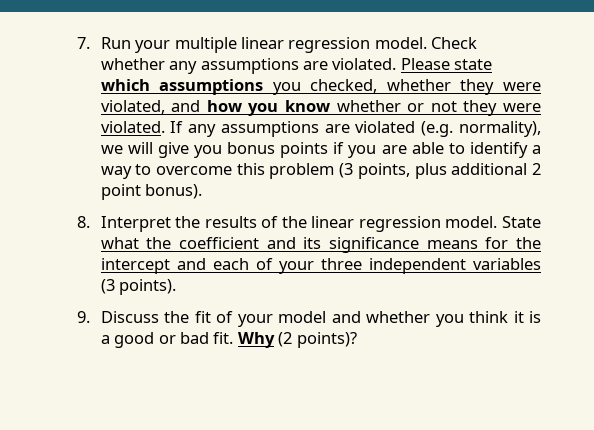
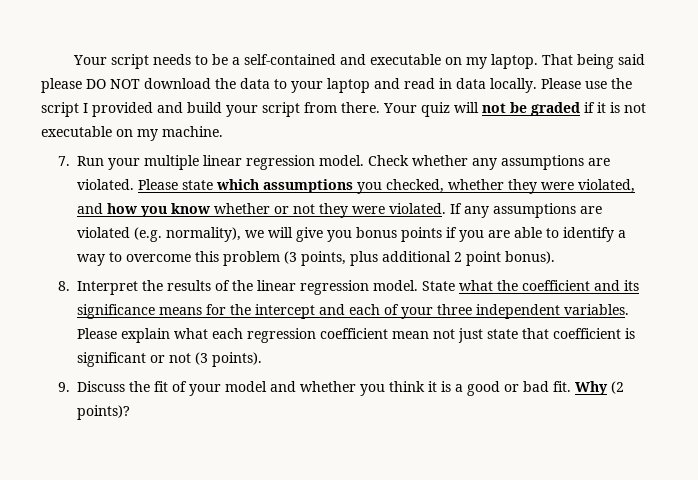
+ Your script needs to be a self-contained and executable on my laptop. That being said please DO NOT download the data to your laptop and read in data locally. Please use the script I provided and build your script from there. Your quiz will not be graded if it is not executable on my machine.
- State what the coefficient and its significance means for the intercept and each of your three independent variables (3 points).
+ State what the coefficient and its significance means for the intercept and each of your three independent variables. Please explain what each regression coefficient mean not just state that coefficient is significant or not (3 points).

